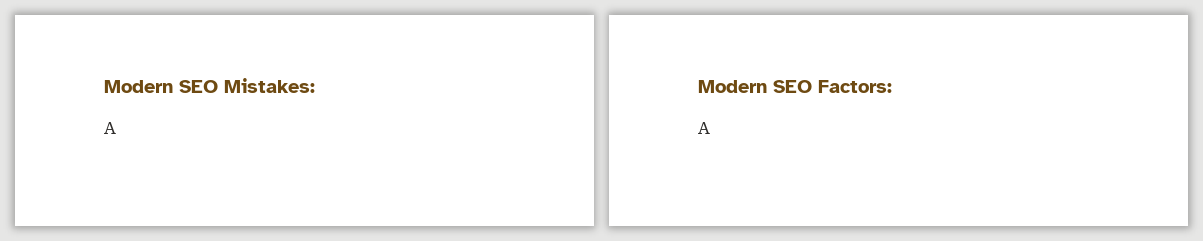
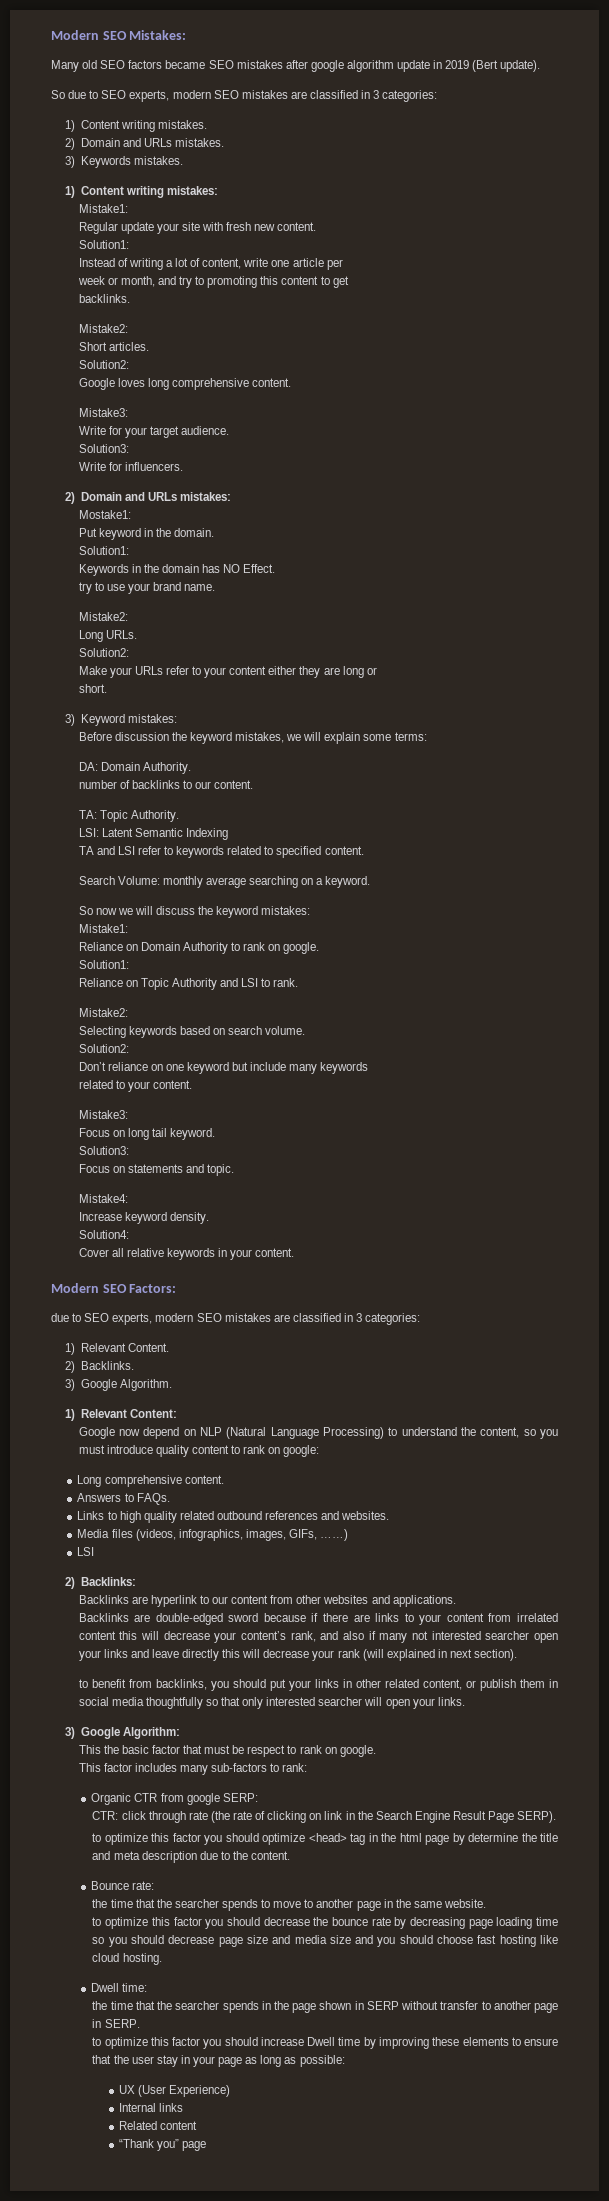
  Modern SEO Mistakes:
- A
+ Many old SEO factors became SEO mistakes after google algorithm update in 2019 (Bert update).
+ So due to SEO experts, modern SEO mistakes are classified in 3 categories:
+ 1) Content writing mistakes.
+ 2) Domain and URLs mistakes.
+ 3) Keywords mistakes.
+ 1) Content writing mistakes:
+ Mistake1:
+ Regular update your site with fresh new content.
+ Solution1:
+ Instead of writing a lot of content, write one article per
+ week or month, and try to promoting this content to get
+ backlinks.
+ Mistake2:
+ Short articles.
+ Solution2:
+ Google loves long comprehensive content.
+ Mistake3:
+ Write for your target audience.
+ Solution3:
+ Write for influencers.
+ 2) Domain and URLs mistakes:
+ Mostake1:
+ Put keyword in the domain.
+ Solution1:
+ Keywords in the domain has NO Effect.
+ try to use your brand name.
+ Mistake2:
+ Long URLs.
+ Solution2:
+ Make your URLs refer to your content either they are long or
+ short.
+ 3) Keyword mistakes:
+ Before discussion the keyword mistakes, we will explain some terms:
+ DA: Domain Authority.
+ number of backlinks to our content.
+ TA: Topic Authority.
+ LSI: Latent Semantic Indexing
+ TA and LSI refer to keywords related to specified content.
+ Search Volume: monthly average searching on a keyword.
+ So now we will discuss the keyword mistakes:
+ Mistake1:
+ Reliance on Domain Authority to rank on google.
+ Solution1:
+ Reliance on Topic Authority and LSI to rank.
+ Mistake2:
+ Selecting keywords based on search volume.
+ Solution2:
+ Don’t reliance on one keyword but include many keywords
+ related to your content.
+ Mistake3:
+ Focus on long tail keyword.
+ Solution3:
+ Focus on statements and topic.
+ Mistake4:
+ Increase keyword density.
+ Solution4:
+ Cover all relative keywords in your content.
  Modern SEO Factors:
- A
+ due to SEO experts, modern SEO mistakes are classified in 3 categories:
+ 1) Relevant Content.
+ 2) Backlinks.
+ 3) Google Algorithm.
+ 1) Relevant Content:
+ Google now depend on NLP (Natural Language Processing) to understand the content, so you must introduce quality content to rank on google:
+ Long comprehensive content.
+ Answers to FAQs.
+ Links to high quality related outbound references and websites.
+ Media files (videos, infographics, images, GIFs, ……)
+ LSI
+ 2) Backlinks:
+ Backlinks are hyperlink to our content from other websites and applications.
+ Backlinks are double-edged sword because if there are links to your content from irrelated content this will decrease your content’s rank, and also if many not interested searcher open your links and leave directly this will decrease your rank (will explained in next section).
+ to benefit from backlinks, you should put your links in other related content, or publish them in social media thoughtfully so that only interested searcher will open your links.
+ 3) Google Algorithm:
+ This the basic factor that must be respect to rank on google.
+ This factor includes many sub-factors to rank:
+ Organic CTR from google SERP:
+ CTR: click through rate (the rate of clicking on link in the Search Engine Result Page SERP).
+ to optimize this factor you should optimize <head> tag in the html page by determine the title and meta description due to the content.
+ Bounce rate:
+ the time that the searcher spends to move to another page in the same website.
+ to optimize this factor you should decrease the bounce rate by decreasing page loading time so you should decrease page size and media size and you should choose fast hosting like cloud hosting.
+ Dwell time:
+ the time that the searcher spends in the page shown in SERP without transfer to another page in SERP.
+ to optimize this factor you should increase Dwell time by improving these elements to ensure that the user stay in your page as long as possible:
+ UX (User Experience)
+ Internal links
+ Related content
+ “Thank you” page

